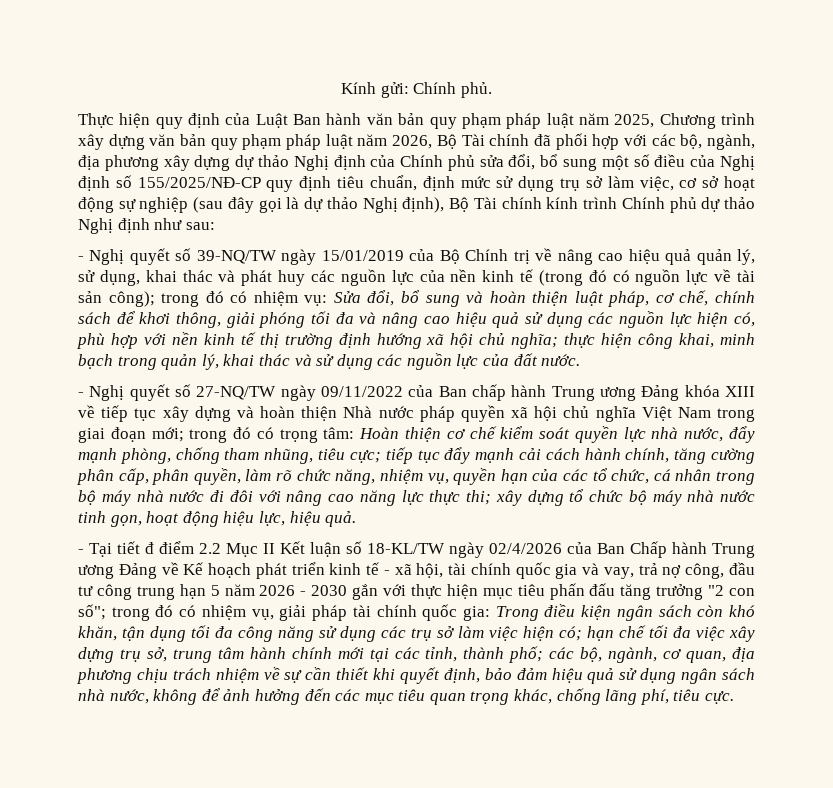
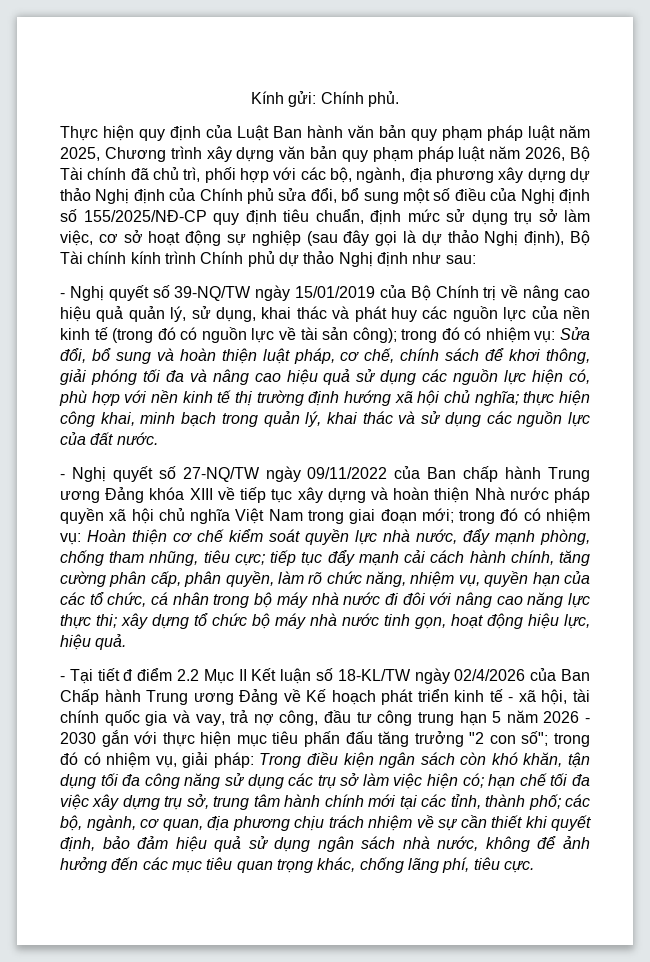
- Thực hiện quy định của Luật Ban hành văn bản quy phạm pháp luật năm 2025, Chương trình xây dựng văn bản quy phạm pháp luật năm 2026, Bộ Tài chính đã phối hợp với các bộ, ngành, địa phương xây dựng dự thảo Nghị định của Chính phủ sửa đổi, bổ sung một số điều của Nghị định số 155/2025/NĐ-CP quy định tiêu chuẩn, định mức sử dụng trụ sở làm việc, cơ sở hoạt động sự nghiệp (sau đây gọi là dự thảo Nghị định), Bộ Tài chính kính trình Chính phủ dự thảo Nghị định như sau:
+ Thực hiện quy định của Luật Ban hành văn bản quy phạm pháp luật năm 2025, Chương trình xây dựng văn bản quy phạm pháp luật năm 2026, Bộ Tài chính đã chủ trì, phối hợp với các bộ, ngành, địa phương xây dựng dự thảo Nghị định của Chính phủ sửa đổi, bổ sung một số điều của Nghị định số 155/2025/NĐ-CP quy định tiêu chuẩn, định mức sử dụng trụ sở làm việc, cơ sở hoạt động sự nghiệp (sau đây gọi là dự thảo Nghị định), Bộ Tài chính kính trình Chính phủ dự thảo Nghị định như sau:
- - Nghị quyết số 27-NQ/TW ngày 09/11/2022 của Ban chấp hành Trung ương Đảng khóa XIII về tiếp tục xây dựng và hoàn thiện Nhà nước pháp quyền xã hội chủ nghĩa Việt Nam trong giai đoạn mới; trong đó có trọng tâm:
+ - Nghị quyết số 27-NQ/TW ngày 09/11/2022 của Ban chấp hành Trung ương Đảng khóa XIII về tiếp tục xây dựng và hoàn thiện Nhà nước pháp quyền xã hội chủ nghĩa Việt Nam trong giai đoạn mới; trong đó có nhiệm vụ:
- trong đó có nhiệm vụ, giải pháp tài chính quốc gia:
+ trong đó có nhiệm vụ, giải pháp:

